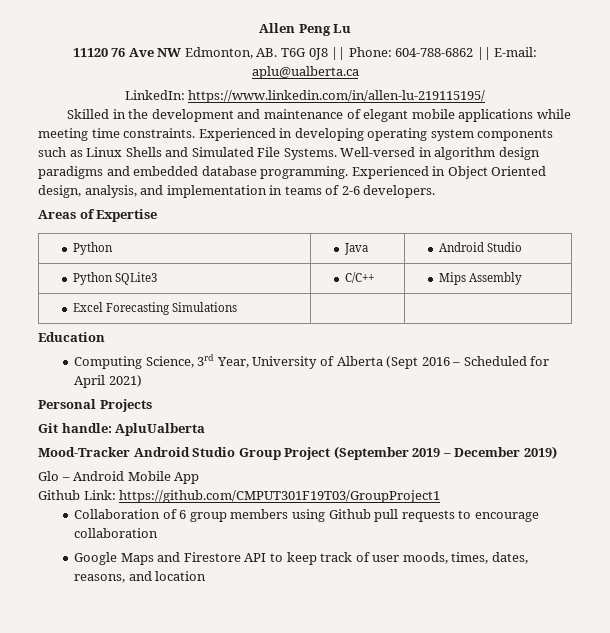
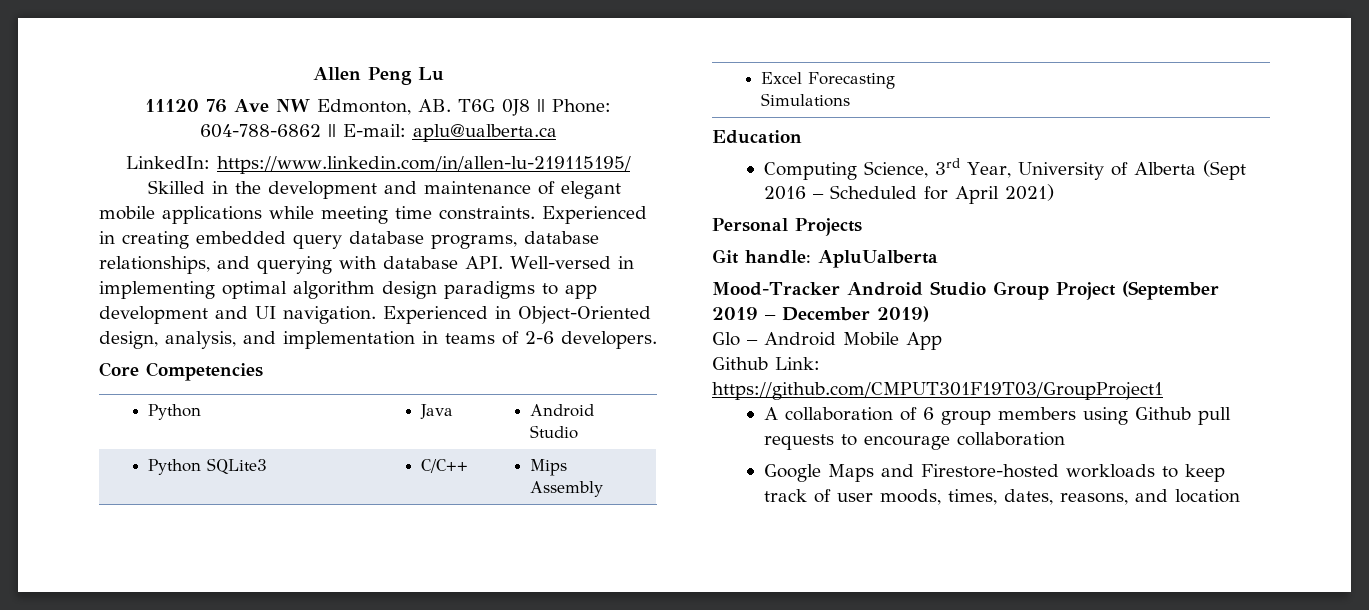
- Experienced in developing operating system components such as Linux Shells and Simulated File Systems. Well-versed in algorithm design paradigms and embedded database programming. Experienced in Object Oriented design, analysis, and implementation in teams of 2-6 developers.
+ Experienced in creating embedded query database programs, database relationships, and querying with database API. Well-versed in implementing optimal algorithm design paradigms to app development and UI navigation. Experienced in Object-Oriented design, analysis, and implementation in teams of 2-6 developers.
- Areas of Expertise
+ Core Competencies
- Collaboration of 6 group members using Github pull requests to encourage collaboration
+ A collaboration of 6 group members using Github pull requests to encourage collaboration
- Google Maps and Firestore API to keep track of user moods, times, dates, reasons, and location
+ Google Maps and Firestore-hosted workloads to keep track of user moods, times, dates, reasons, and location

